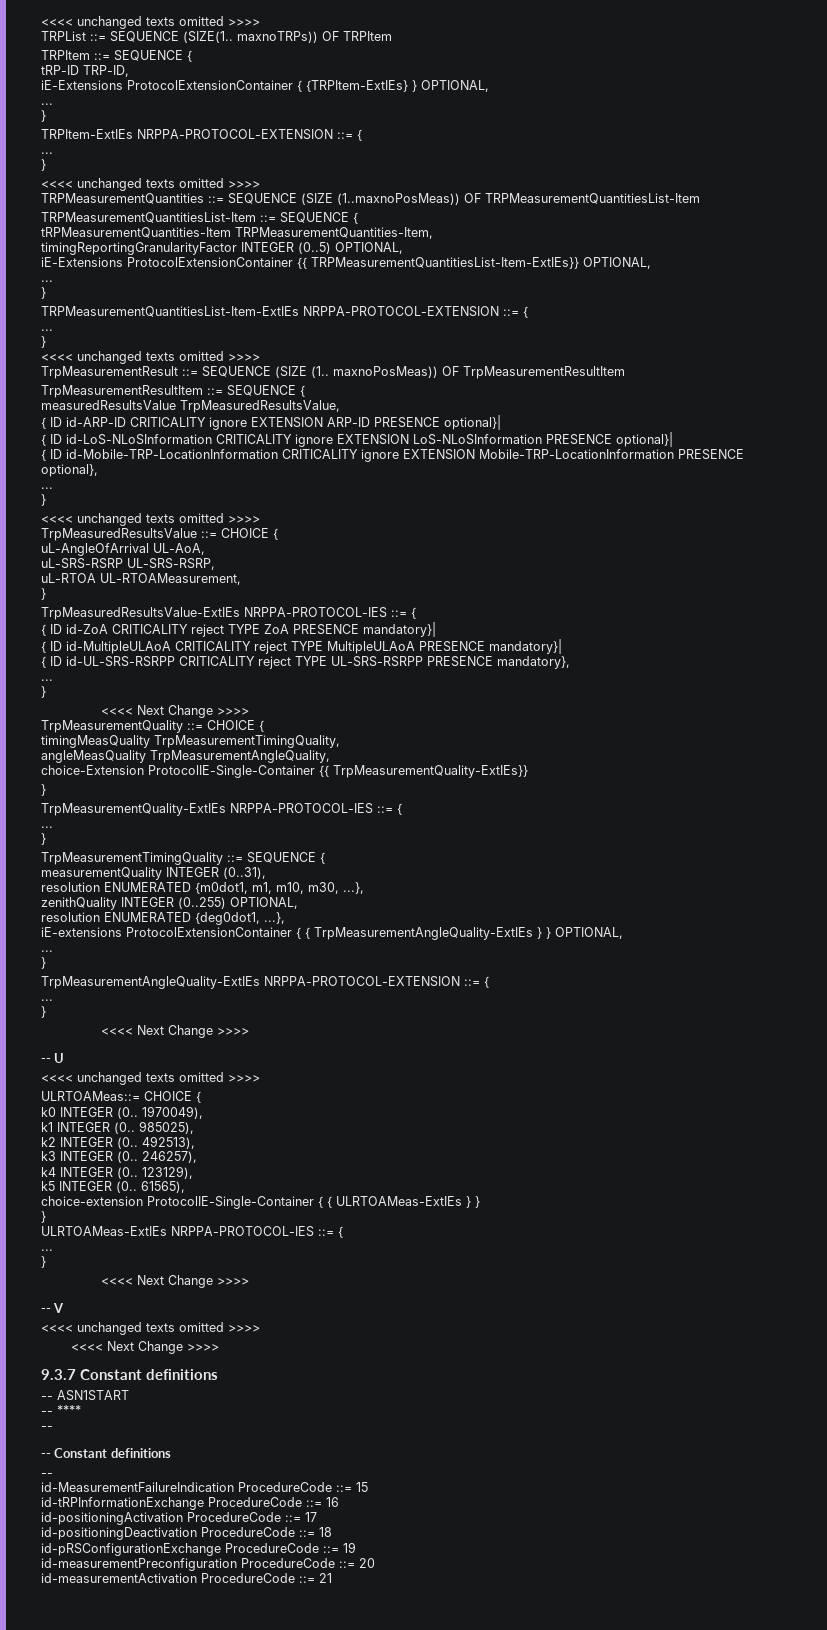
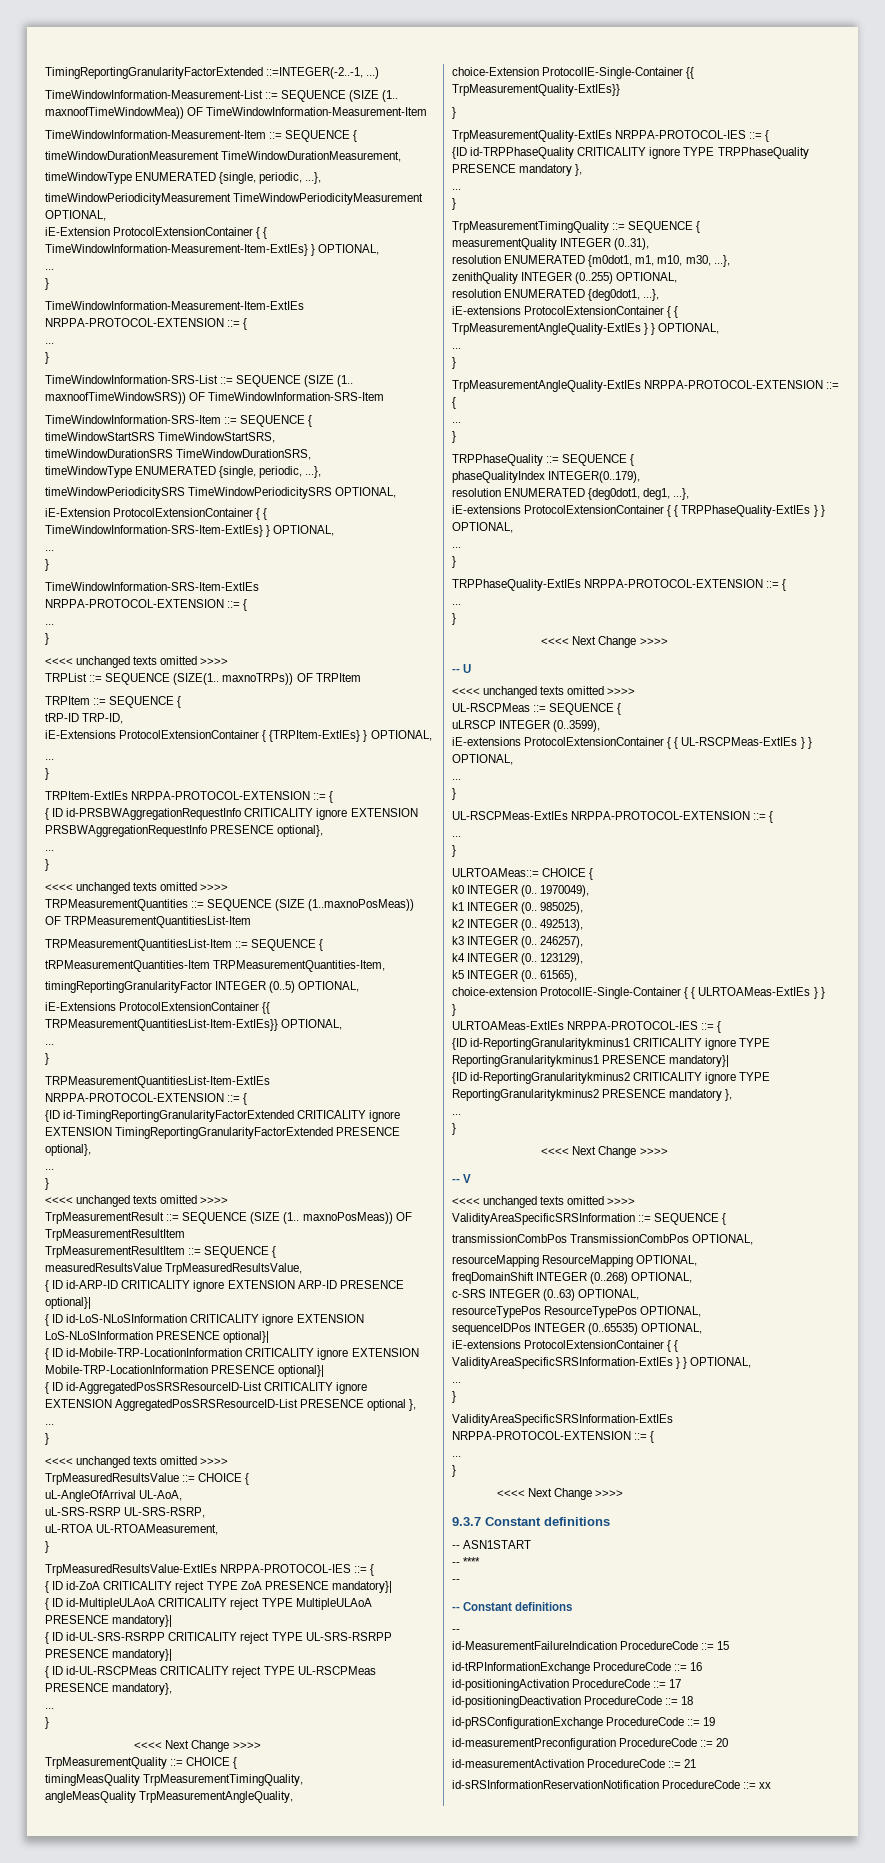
+ TimingReportingGranularityFactorExtended ::=INTEGER(-2..-1, ...)
+ TimeWindowInformation-Measurement-List ::= SEQUENCE (SIZE (1.. maxnoofTimeWindowMea)) OF TimeWindowInformation-Measurement-Item
+ TimeWindowInformation-Measurement-Item ::= SEQUENCE {
+ timeWindowDurationMeasurement TimeWindowDurationMeasurement,
+ timeWindowType ENUMERATED {single, periodic, ...},
+ timeWindowPeriodicityMeasurement TimeWindowPeriodicityMeasurement OPTIONAL,
+ iE-Extension ProtocolExtensionContainer { { TimeWindowInformation-Measurement-Item-ExtIEs} } OPTIONAL,
+ ...
+ }
+ TimeWindowInformation-Measurement-Item-ExtIEs NRPPA-PROTOCOL-EXTENSION ::= {
+ ...
+ }
+ TimeWindowInformation-SRS-List ::= SEQUENCE (SIZE (1.. maxnoofTimeWindowSRS)) OF TimeWindowInformation-SRS-Item
+ TimeWindowInformation-SRS-Item ::= SEQUENCE {
+ timeWindowStartSRS TimeWindowStartSRS,
+ timeWindowDurationSRS TimeWindowDurationSRS,
+ timeWindowType ENUMERATED {single, periodic, ...},
+ timeWindowPeriodicitySRS TimeWindowPeriodicitySRS OPTIONAL,
+ iE-Extension ProtocolExtensionContainer { { TimeWindowInformation-SRS-Item-ExtIEs} } OPTIONAL,
+ ...
+ }
+ TimeWindowInformation-SRS-Item-ExtIEs NRPPA-PROTOCOL-EXTENSION ::= {
+ ...
+ }
+ { ID id-PRSBWAggregationRequestInfo CRITICALITY ignore EXTENSION PRSBWAggregationRequestInfo PRESENCE optional},
+ {ID id-TimingReportingGranularityFactorExtended CRITICALITY ignore EXTENSION TimingReportingGranularityFactorExtended PRESENCE optional},
- { ID id-Mobile-TRP-LocationInformation CRITICALITY ignore EXTENSION Mobile-TRP-LocationInformation PRESENCE optional},
+ { ID id-Mobile-TRP-LocationInformation CRITICALITY ignore EXTENSION Mobile-TRP-LocationInformation PRESENCE optional}|
+ { ID id-AggregatedPosSRSResourceID-List CRITICALITY ignore EXTENSION AggregatedPosSRSResourceID-List PRESENCE optional },
- { ID id-UL-SRS-RSRPP CRITICALITY reject TYPE UL-SRS-RSRPP PRESENCE mandatory},
+ { ID id-UL-SRS-RSRPP CRITICALITY reject TYPE UL-SRS-RSRPP PRESENCE mandatory}|
+ { ID id-UL-RSCPMeas CRITICALITY reject TYPE UL-RSCPMeas PRESENCE mandatory},
+ {ID id-TRPPhaseQuality CRITICALITY ignore TYPE TRPPhaseQuality PRESENCE mandatory },
+ TRPPhaseQuality ::= SEQUENCE {
+ phaseQualityIndex INTEGER(0..179),
+ resolution ENUMERATED {deg0dot1, deg1, ...},
+ iE-extensions ProtocolExtensionContainer { { TRPPhaseQuality-ExtIEs } } OPTIONAL,
+ ...
+ }
+ TRPPhaseQuality-ExtIEs NRPPA-PROTOCOL-EXTENSION ::= {
+ ...
+ }
+ UL-RSCPMeas ::= SEQUENCE {
+ uLRSCP INTEGER (0..3599),
+ iE-extensions ProtocolExtensionContainer { { UL-RSCPMeas-ExtIEs } } OPTIONAL,
+ ...
+ }
+ UL-RSCPMeas-ExtIEs NRPPA-PROTOCOL-EXTENSION ::= {
+ ...
+ }
+ {ID id-ReportingGranularitykminus1 CRITICALITY ignore TYPE ReportingGranularitykminus1 PRESENCE mandatory}|
+ {ID id-ReportingGranularitykminus2 CRITICALITY ignore TYPE ReportingGranularitykminus2 PRESENCE mandatory },
+ ValidityAreaSpecificSRSInformation ::= SEQUENCE {
+ transmissionCombPos TransmissionCombPos OPTIONAL,
+ resourceMapping ResourceMapping OPTIONAL,
+ freqDomainShift INTEGER (0..268) OPTIONAL,
+ c-SRS INTEGER (0..63) OPTIONAL,
+ resourceTypePos ResourceTypePos OPTIONAL,
+ sequenceIDPos INTEGER (0..65535) OPTIONAL,
+ iE-extensions ProtocolExtensionContainer { { ValidityAreaSpecificSRSInformation-ExtIEs } } OPTIONAL,
+ ...
+ }
+ ValidityAreaSpecificSRSInformation-ExtIEs NRPPA-PROTOCOL-EXTENSION ::= {
+ ...
+ }
+ id-sRSInformationReservationNotification ProcedureCode ::= xx

